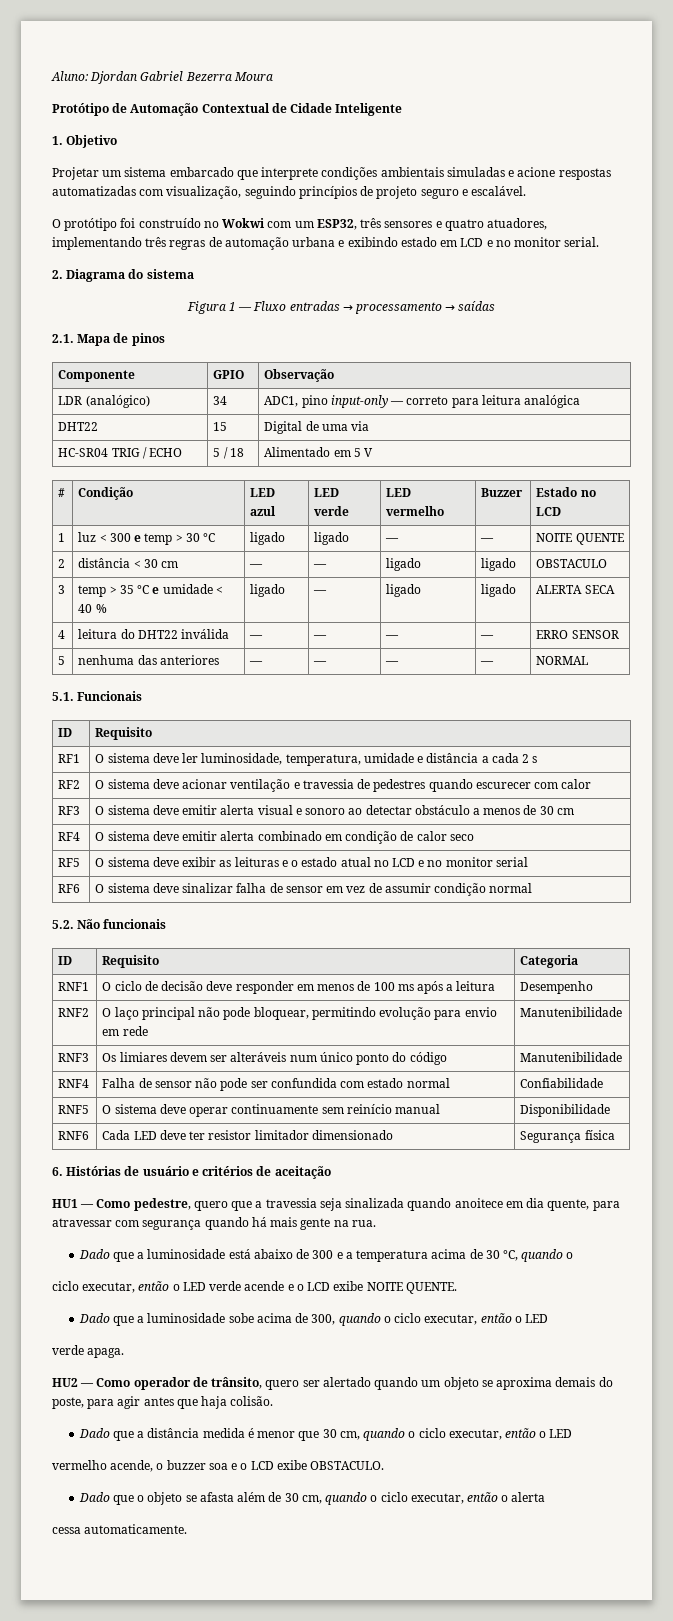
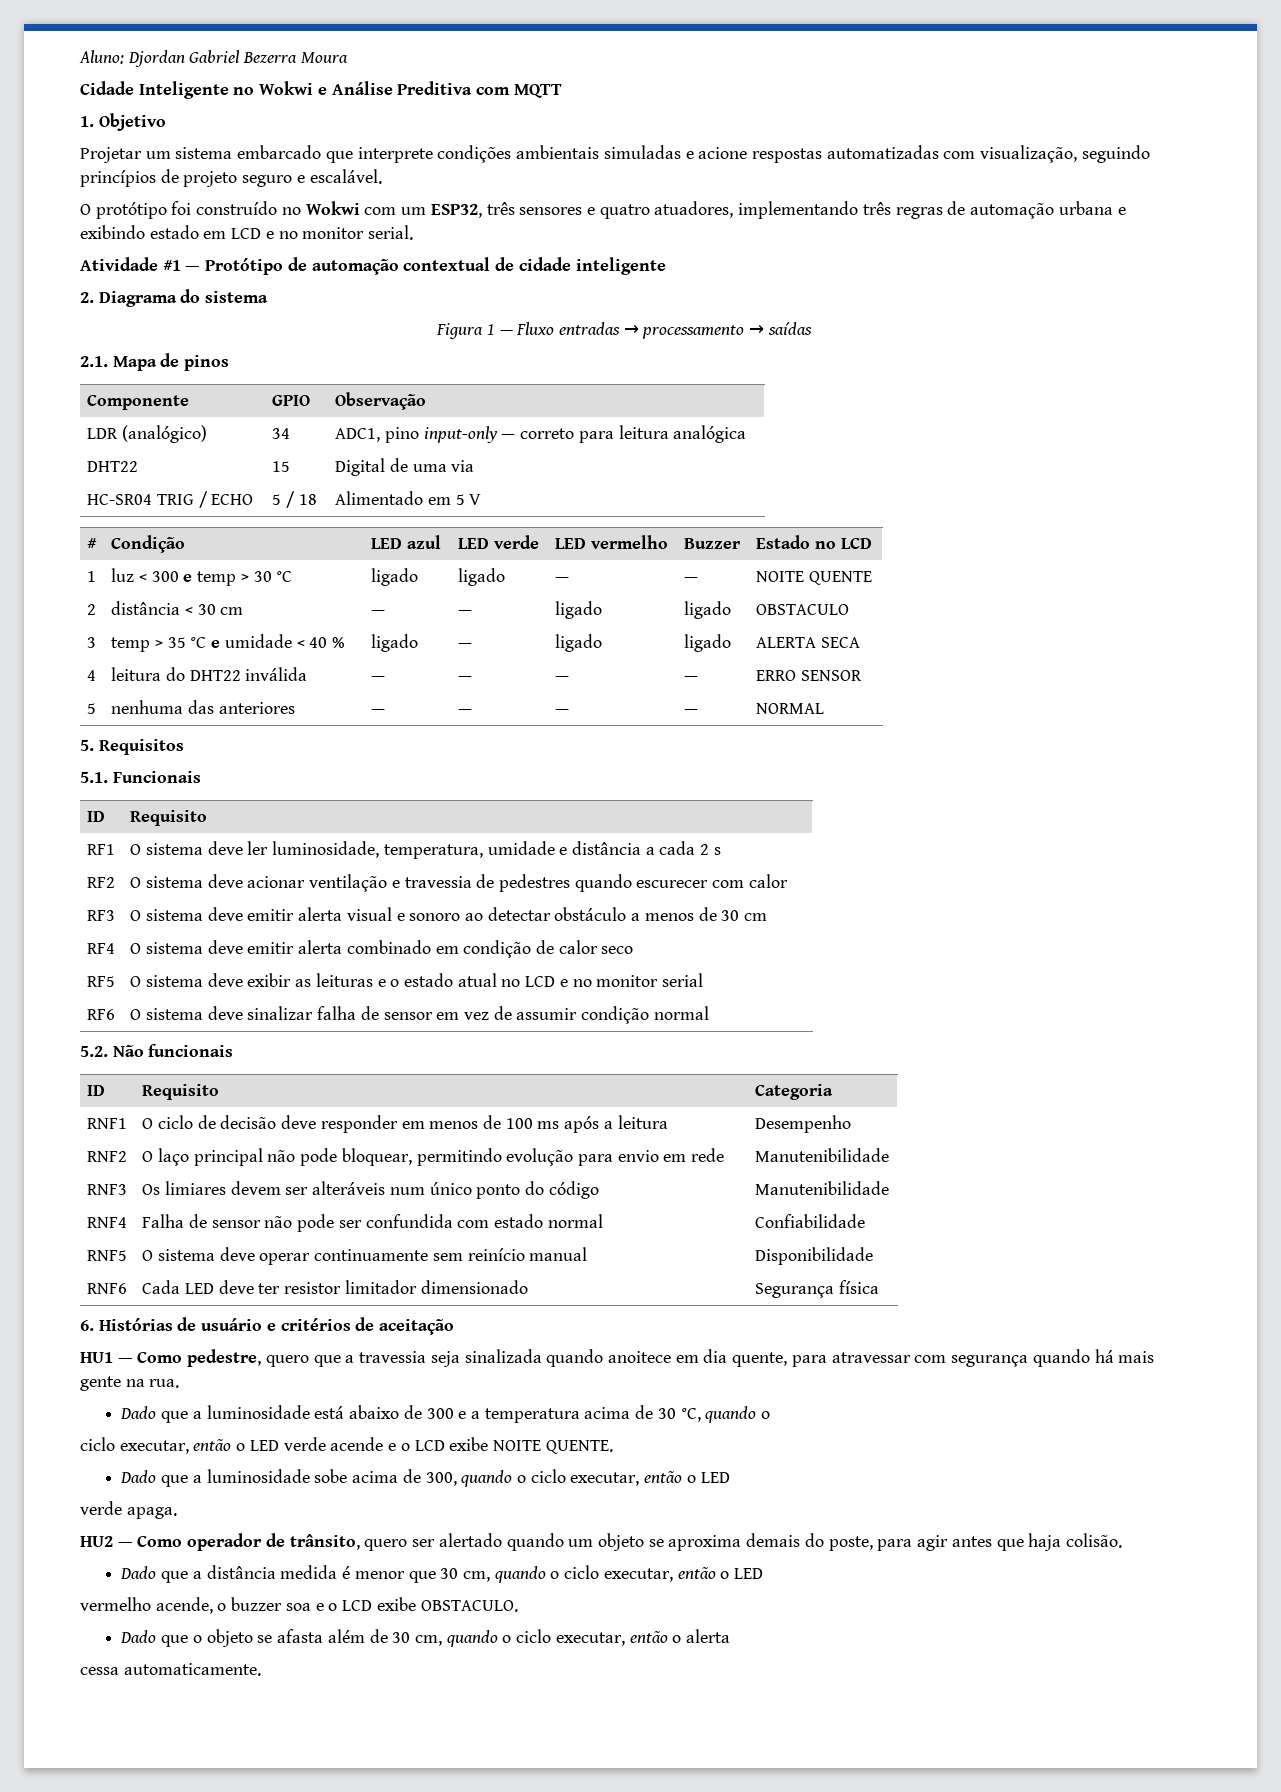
- Protótipo de Automação Contextual de Cidade Inteligente
+ Cidade Inteligente no Wokwi e Análise Preditiva com MQTT
+ Atividade #1 — Protótipo de automação contextual de cidade inteligente
+ 5. Requisitos

